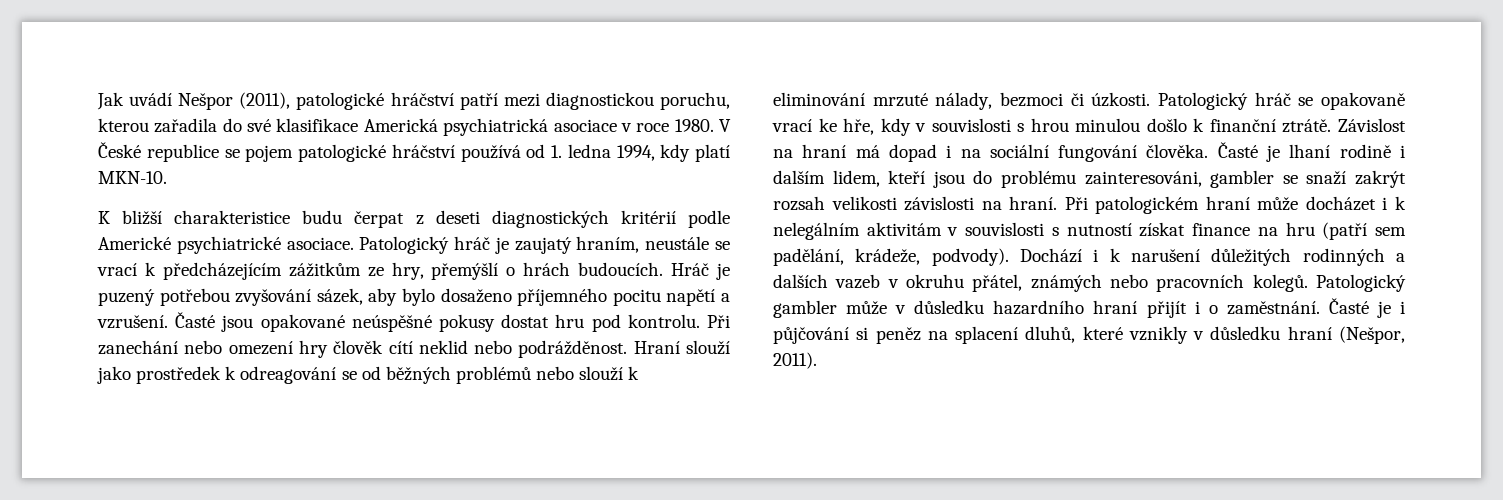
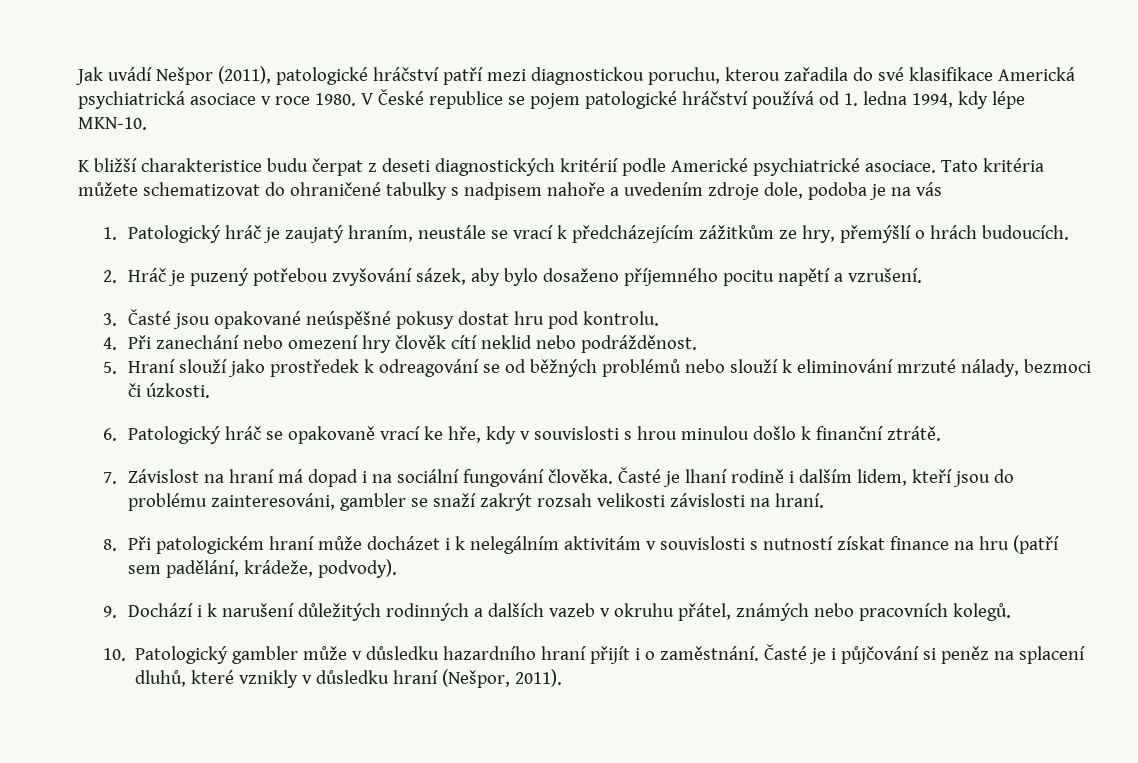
- V České republice se pojem patologické hráčství používá od 1. ledna 1994, kdy platí MKN-10.
+ V České republice se pojem patologické hráčství používá od 1. ledna 1994, kdy lépe MKN-10.
- Patologický hráč je zaujatý hraním, neustále se vrací k předcházejícím zážitkům ze hry, přemýšlí o hrách budoucích. Hráč je puzený potřebou zvyšování sázek, aby bylo dosaženo příjemného pocitu napětí a vzrušení. Časté jsou opakované neúspěšné pokusy dostat hru pod kontrolu. Při zanechání nebo omezení hry člověk cítí neklid nebo podrážděnost. Hraní slouží jako prostředek k odreagování se od běžných problémů nebo slouží k eliminování mrzuté nálady, bezmoci či úzkosti. Patologický hráč se opakovaně vrací ke hře, kdy v souvislosti s hrou minulou došlo k finanční ztrátě. Závislost na hraní má dopad i na sociální fungování člověka.
+ Tato kritéria můžete schematizovat do ohraničené tabulky s nadpisem nahoře a uvedením zdroje dole, podoba je na vás
+ 1. Patologický hráč je zaujatý hraním, neustále se vrací k předcházejícím zážitkům ze hry, přemýšlí o hrách budoucích.
+ 2. Hráč je puzený potřebou zvyšování sázek, aby bylo dosaženo příjemného pocitu napětí a vzrušení.
+ 3. Časté jsou opakované neúspěšné pokusy dostat hru pod kontrolu.
+ 4. Při zanechání nebo omezení hry člověk cítí neklid nebo podrážděnost.
+ 5. Hraní slouží jako prostředek k odreagování se od běžných problémů nebo slouží k eliminování mrzuté nálady, bezmoci či úzkosti.
+ 6. Patologický hráč se opakovaně vrací ke hře, kdy v souvislosti s hrou minulou došlo k finanční ztrátě.
+ 7. Závislost na hraní má dopad i na sociální fungování člověka.
- Časté je lhaní rodině i dalším lidem, kteří jsou do problému zainteresováni, gambler se snaží zakrýt rozsah velikosti závislosti na hraní. Při patologickém hraní může docházet i k nelegálním aktivitám v souvislosti s nutností získat finance na hru (patří sem padělání, krádeže, podvody). Dochází i k narušení důležitých rodinných a dalších vazeb v okruhu přátel, známých nebo pracovních kolegů. Patologický gambler může v důsledku hazardního hraní přijít i o zaměstnání.
+ Časté je lhaní rodině i dalším lidem, kteří jsou do problému zainteresováni, gambler se snaží zakrýt rozsah velikosti závislosti na hraní.
+ 8. Při patologickém hraní může docházet i k nelegálním aktivitám v souvislosti s nutností získat finance na hru (patří sem padělání, krádeže, podvody).
+ 9. Dochází i k narušení důležitých rodinných a dalších vazeb v okruhu přátel, známých nebo pracovních kolegů.
+ 10. Patologický gambler může v důsledku hazardního hraní přijít i o zaměstnání.

